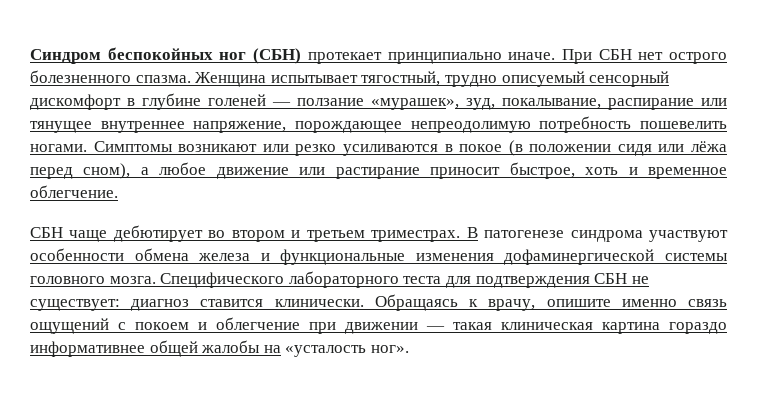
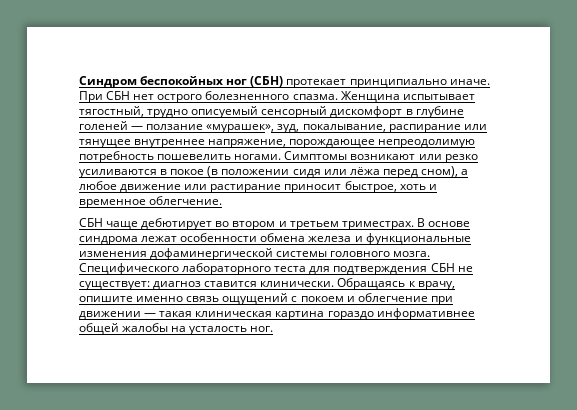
- В патогенезе синдрома участвуют особенности обмена железа и функциональные изменения дофаминергической системы головного мозга.
+ В основе синдрома лежат особенности обмена железа и функциональные изменения дофаминергической системы головного мозга.
- Обращаясь к врачу, опишите именно связь ощущений с покоем и облегчение при движении — такая клиническая картина гораздо информативнее общей жалобы на «усталость ног».
+ Обращаясь к врачу, опишите именно связь ощущений с покоем и облегчение при движении — такая клиническая картина гораздо информативнее общей жалобы на усталость ног.

